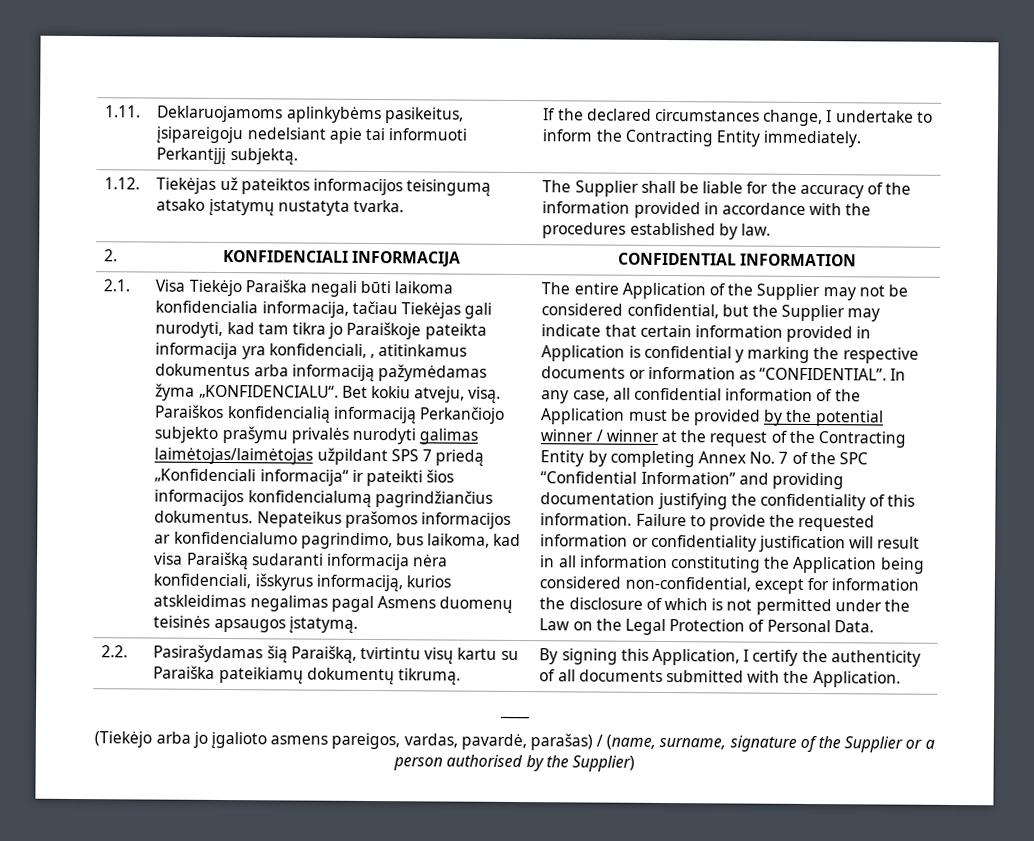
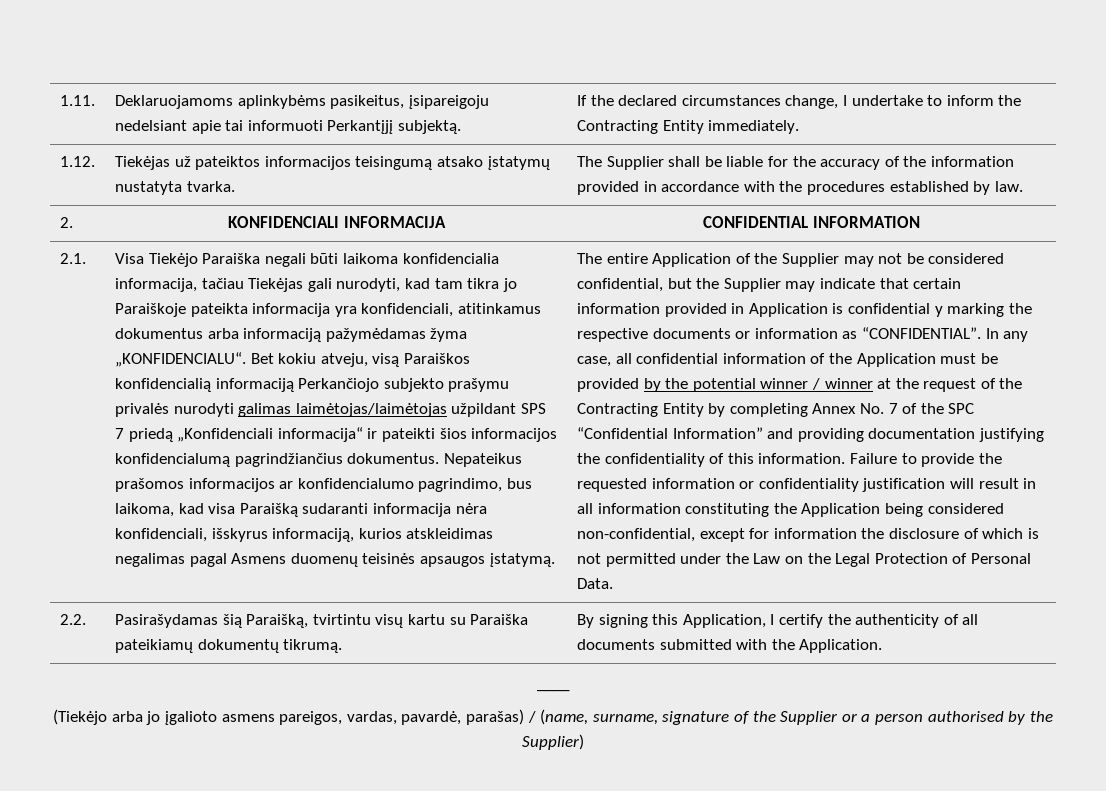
- Visa Tiekėjo Paraiška negali būti laikoma konfidencialia informacija, tačiau Tiekėjas gali nurodyti, kad tam tikra jo Paraiškoje pateikta informacija yra konfidenciali, , atitinkamus dokumentus arba informaciją pažymėdamas žyma „KONFIDENCIALU“.
+ Visa Tiekėjo Paraiška negali būti laikoma konfidencialia informacija, tačiau Tiekėjas gali nurodyti, kad tam tikra jo Paraiškoje pateikta informacija yra konfidenciali, atitinkamus dokumentus arba informaciją pažymėdamas žyma „KONFIDENCIALU“.
- Bet kokiu atveju, visą. Paraiškos konfidencialią informaciją Perkančiojo subjekto prašymu privalės nurodyti galimas laimėtojas/laimėtojas užpildant SPS 7 priedą „Konfidenciali informacija“ ir pateikti šios informacijos konfidencialumą pagrindžiančius dokumentus.
+ Bet kokiu atveju, visą Paraiškos konfidencialią informaciją Perkančiojo subjekto prašymu privalės nurodyti galimas laimėtojas/laimėtojas užpildant SPS 7 priedą „Konfidenciali informacija“ ir pateikti šios informacijos konfidencialumą pagrindžiančius dokumentus.

